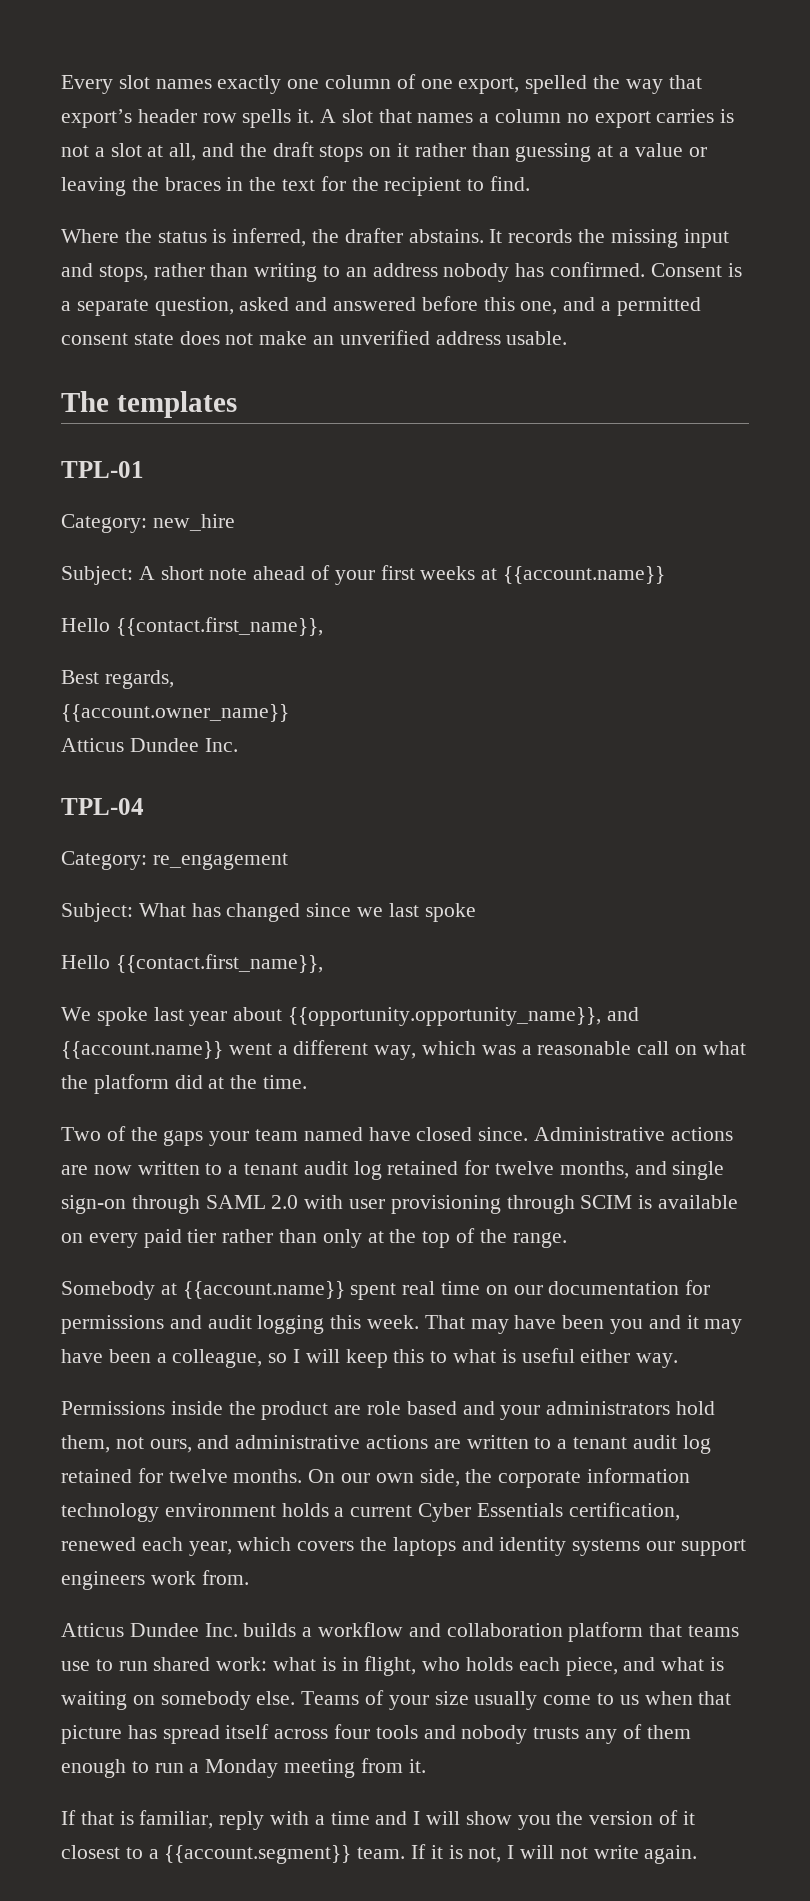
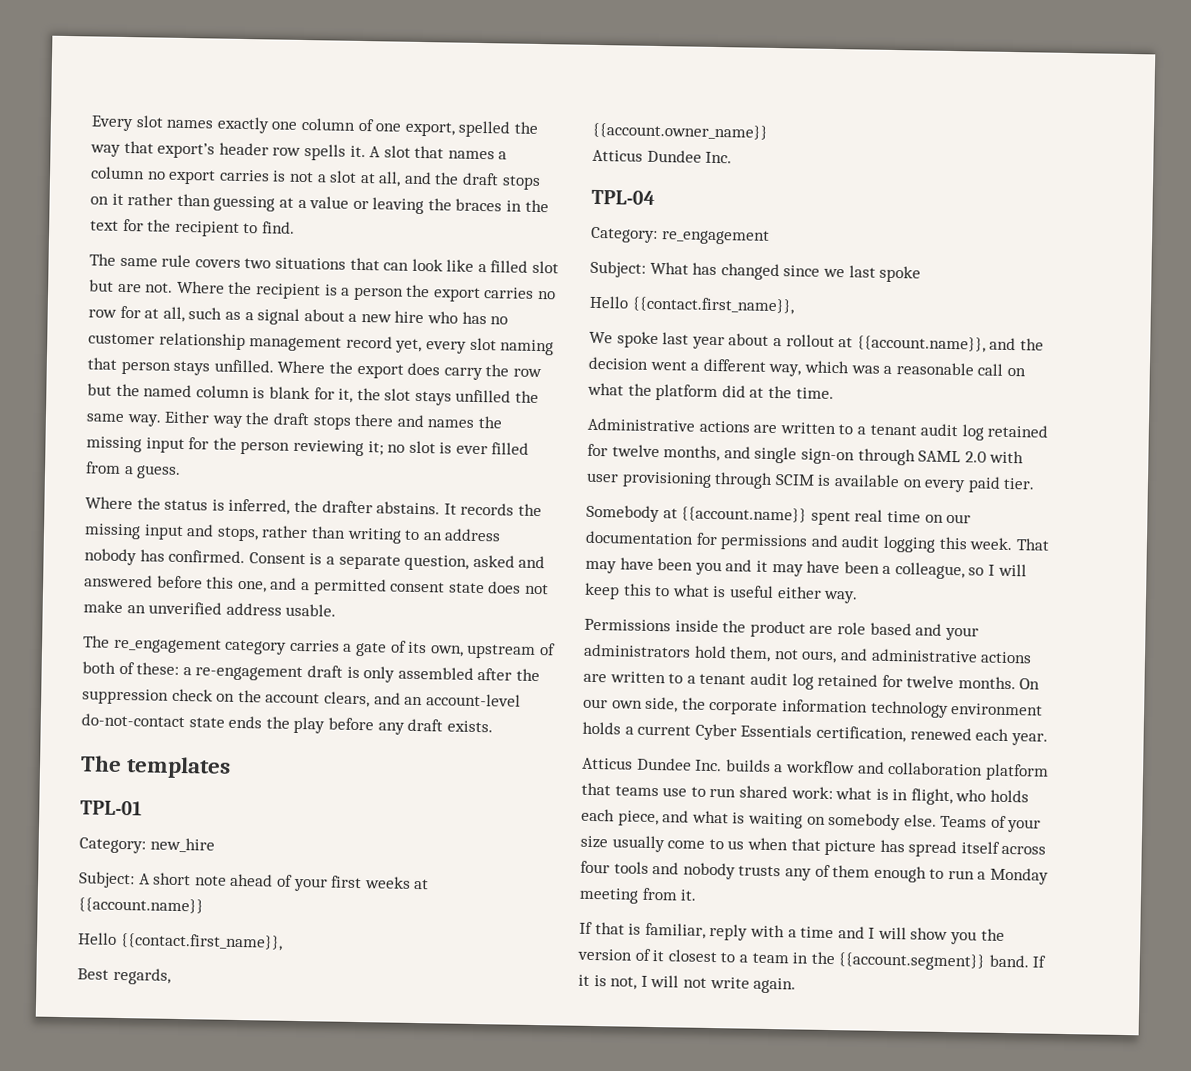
+ The same rule covers two situations that can look like a filled slot but are not. Where the recipient is a person the export carries no row for at all, such as a signal about a new hire who has no customer relationship management record yet, every slot naming that person stays unfilled. Where the export does carry the row but the named column is blank for it, the slot stays unfilled the same way. Either way the draft stops there and names the missing input for the person reviewing it; no slot is ever filled from a guess.
+ The re_engagement category carries a gate of its own, upstream of both of these: a re-engagement draft is only assembled after the suppression check on the account clears, and an account-level do-not-contact state ends the play before any draft exists.
- We spoke last year about {{opportunity.opportunity_name}}, and {{account.name}} went a different way, which was a reasonable call on what the platform did at the time.
+ We spoke last year about a rollout at {{account.name}}, and the decision went a different way, which was a reasonable call on what the platform did at the time.
- Two of the gaps your team named have closed since. Administrative actions are now written to a tenant audit log retained for twelve months, and single sign-on through SAML 2.0 with user provisioning through SCIM is available on every paid tier rather than only at the top of the range.
+ Administrative actions are written to a tenant audit log retained for twelve months, and single sign-on through SAML 2.0 with user provisioning through SCIM is available on every paid tier.
- On our own side, the corporate information technology environment holds a current Cyber Essentials certification, renewed each year, which covers the laptops and identity systems our support engineers work from.
+ On our own side, the corporate information technology environment holds a current Cyber Essentials certification, renewed each year.
- If that is familiar, reply with a time and I will show you the version of it closest to a {{account.segment}} team.
+ If that is familiar, reply with a time and I will show you the version of it closest to a team in the {{account.segment}} band.

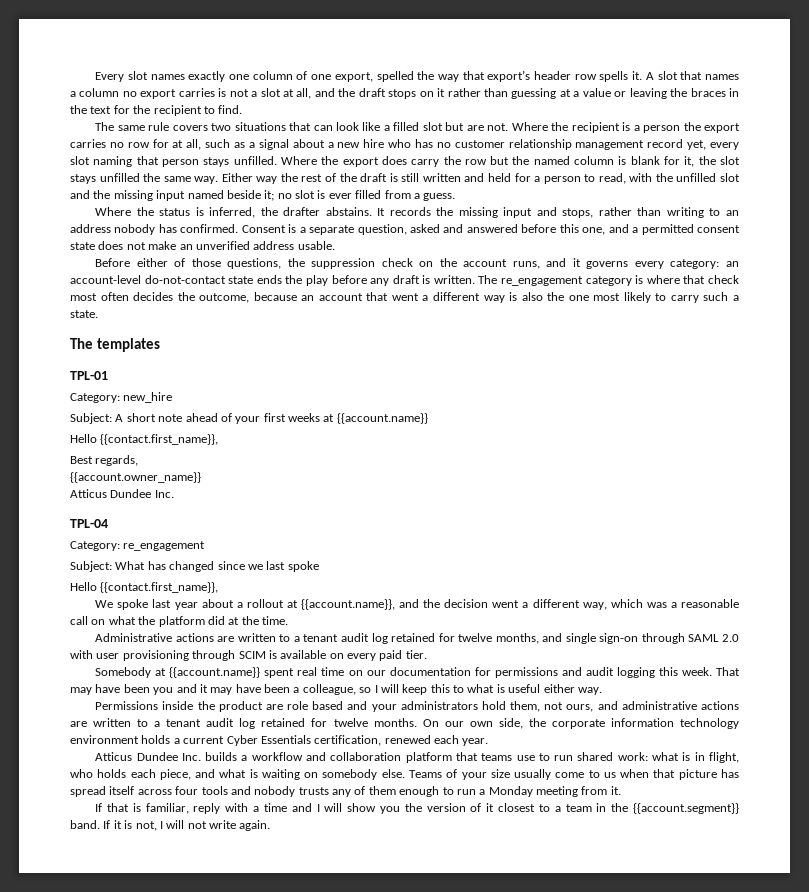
- Either way the draft stops there and names the missing input for the person reviewing it; no slot is ever filled from a guess.
+ Either way the rest of the draft is still written and held for a person to read, with the unfilled slot and the missing input named beside it; no slot is ever filled from a guess.
- The re_engagement category carries a gate of its own, upstream of both of these: a re-engagement draft is only assembled after the suppression check on the account clears, and an account-level do-not-contact state ends the play before any draft exists.
+ Before either of those questions, the suppression check on the account runs, and it governs every category: an account-level do-not-contact state ends the play before any draft is written. The re_engagement category is where that check most often decides the outcome, because an account that went a different way is also the one most likely to carry such a state.

